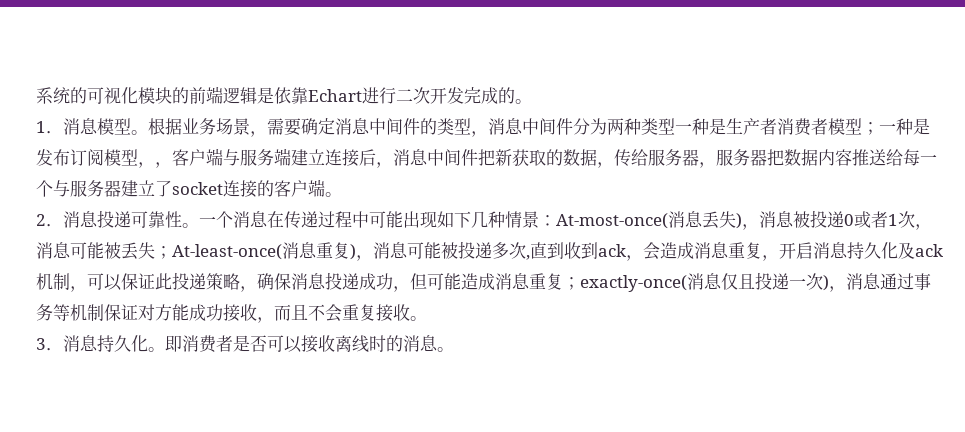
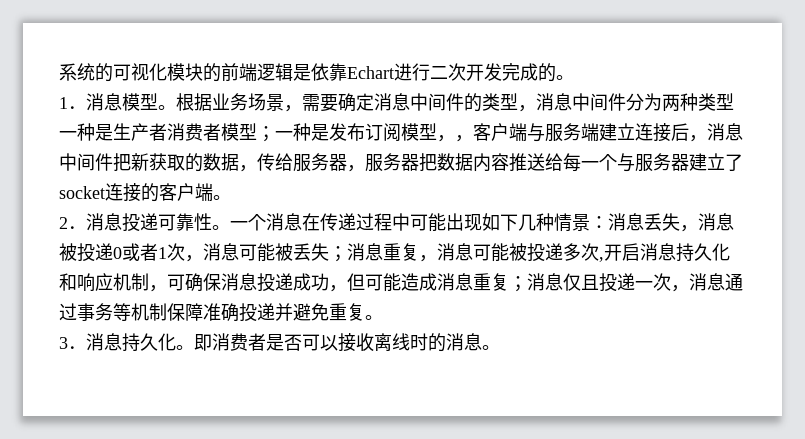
- 一个消息在传递过程中可能出现如下几种情景：At-most-once(消息丢失)，消息被投递0或者1次，消息可能被丢失；At-least-once(消息重复)，消息可能被投递多次,直到收到ack，会造成消息重复，开启消息持久化及ack机制，可以保证此投递策略，确保消息投递成功，但可能造成消息重复；exactly-once(消息仅且投递一次)，消息通过事务等机制保证对方能成功接收，而且不会重复接收。
+ 一个消息在传递过程中可能出现如下几种情景：消息丢失，消息被投递0或者1次，消息可能被丢失；消息重复，消息可能被投递多次,开启消息持久化和响应机制，可确保消息投递成功，但可能造成消息重复；消息仅且投递一次，消息通过事务等机制保障准确投递并避免重复。

